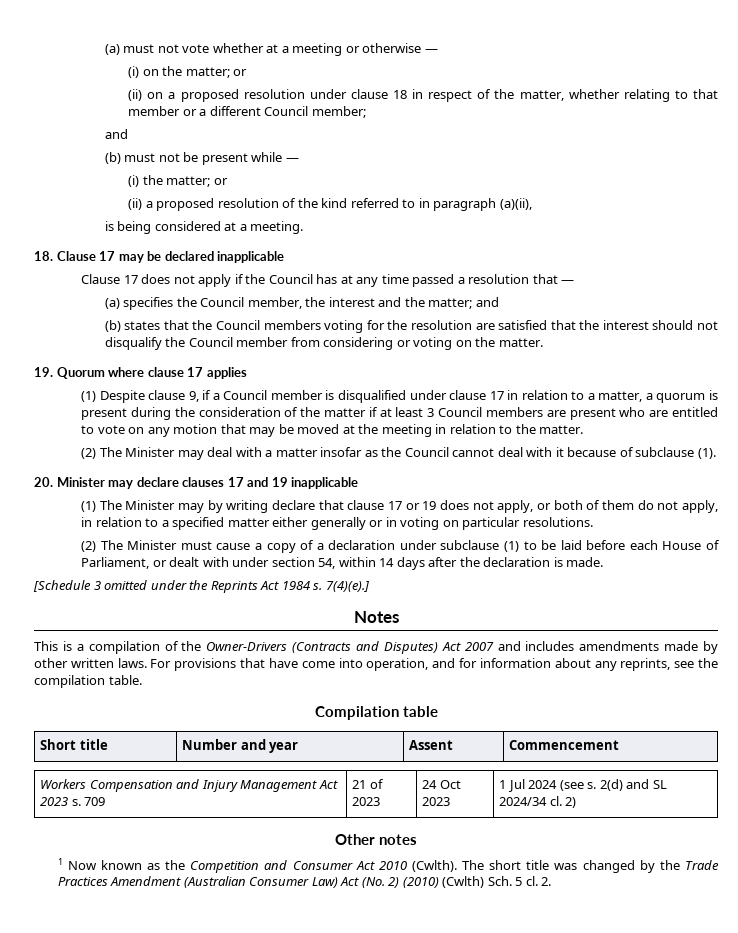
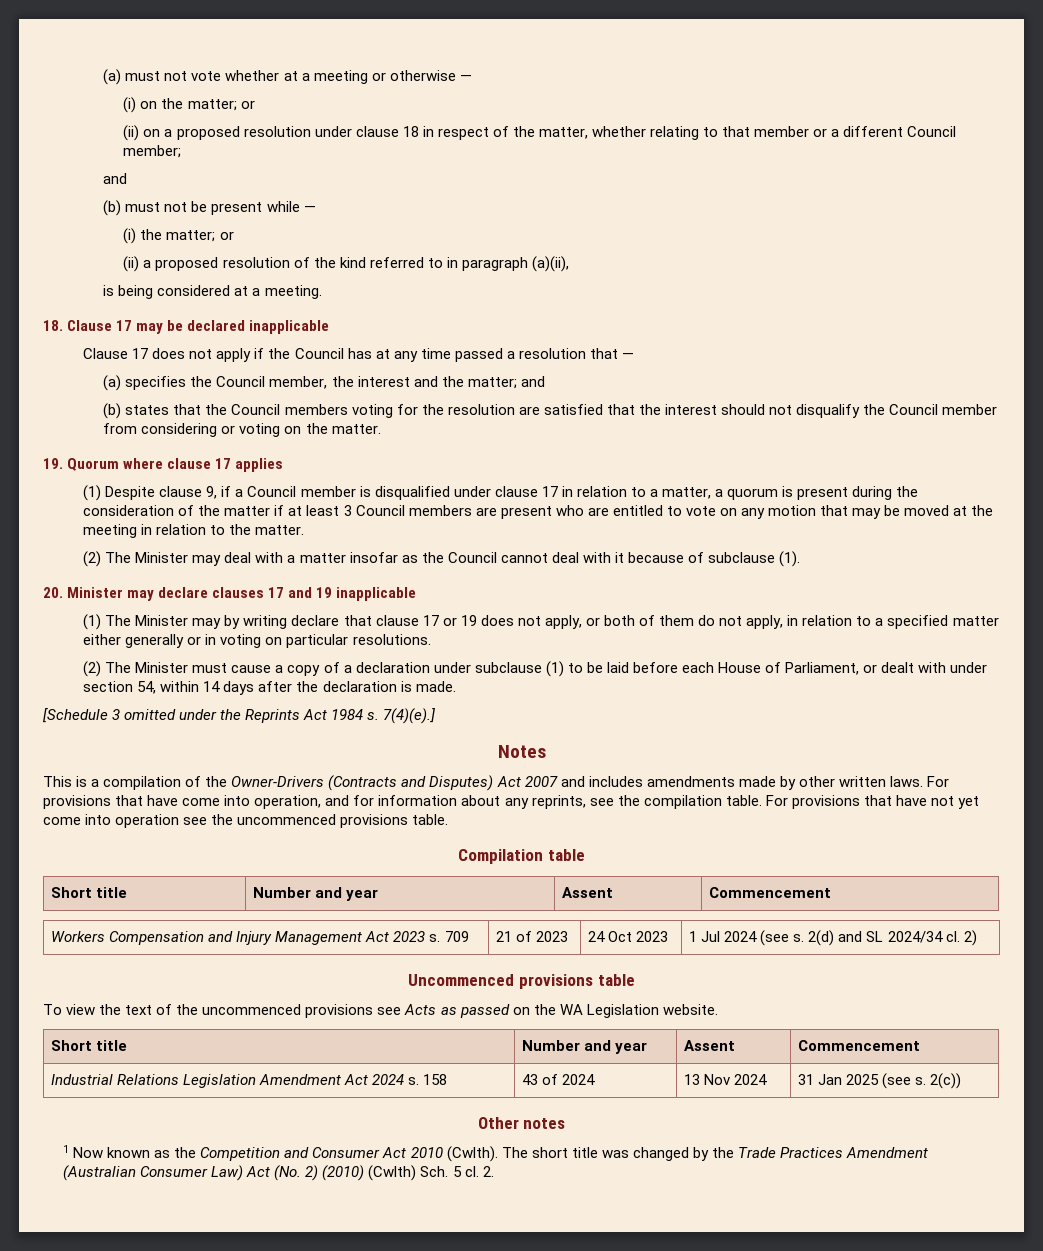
+ For provisions that have not yet come into operation see the uncommenced provisions table.
+ Uncommenced provisions table
+ To view the text of the uncommenced provisions see Acts as passed on the WA Legislation website.
+ Short title | Number and year | Assent | Commencement
+ Industrial Relations Legislation Amendment Act 2024 s. 158 | 43 of 2024 | 13 Nov 2024 | 31 Jan 2025 (see s. 2(c))

